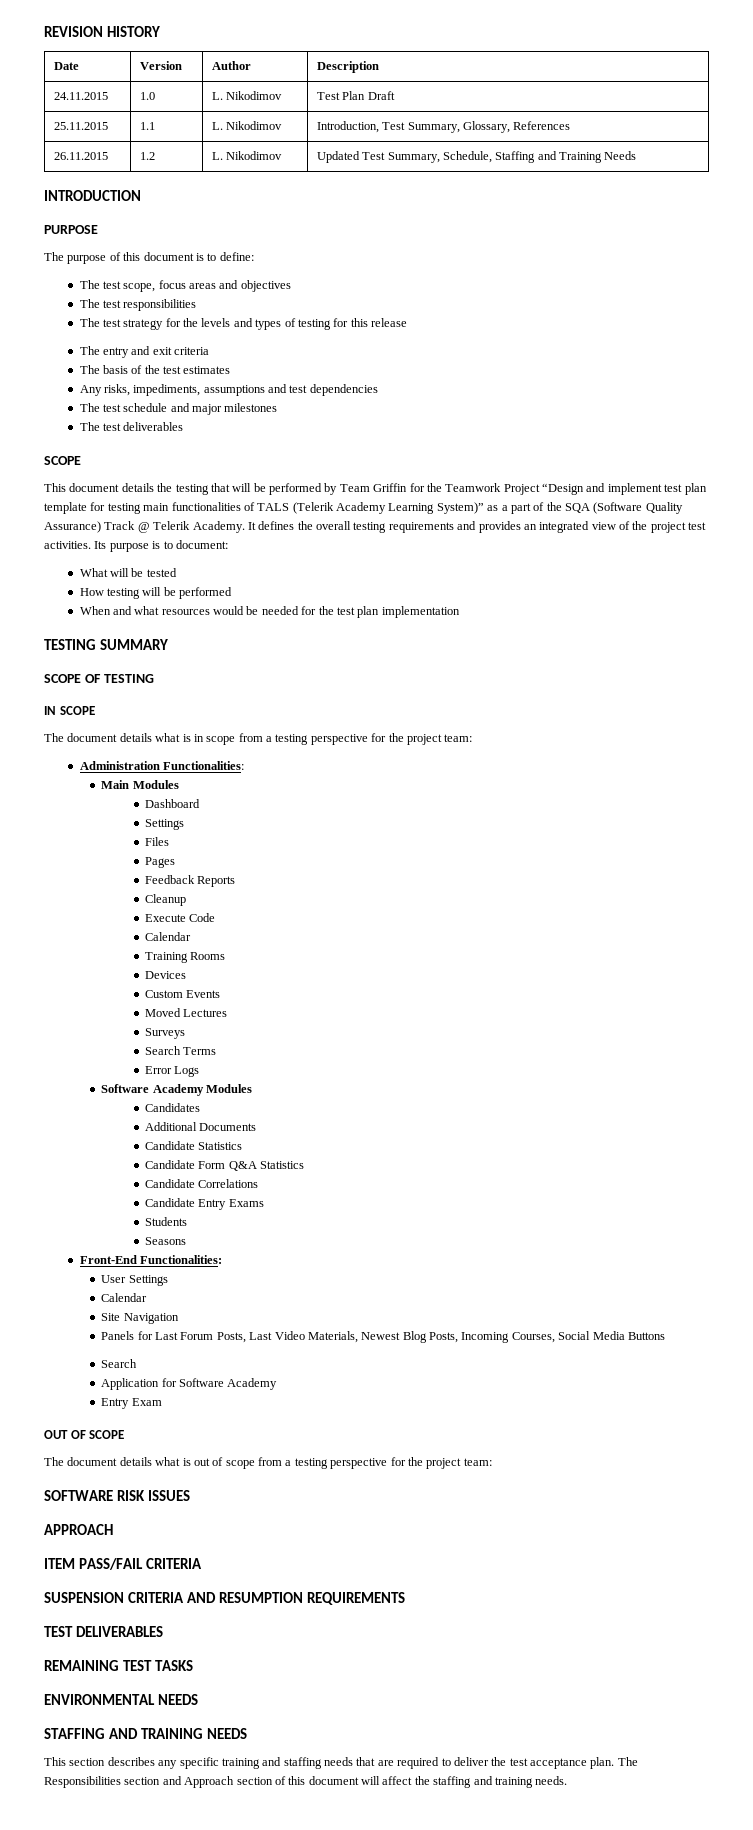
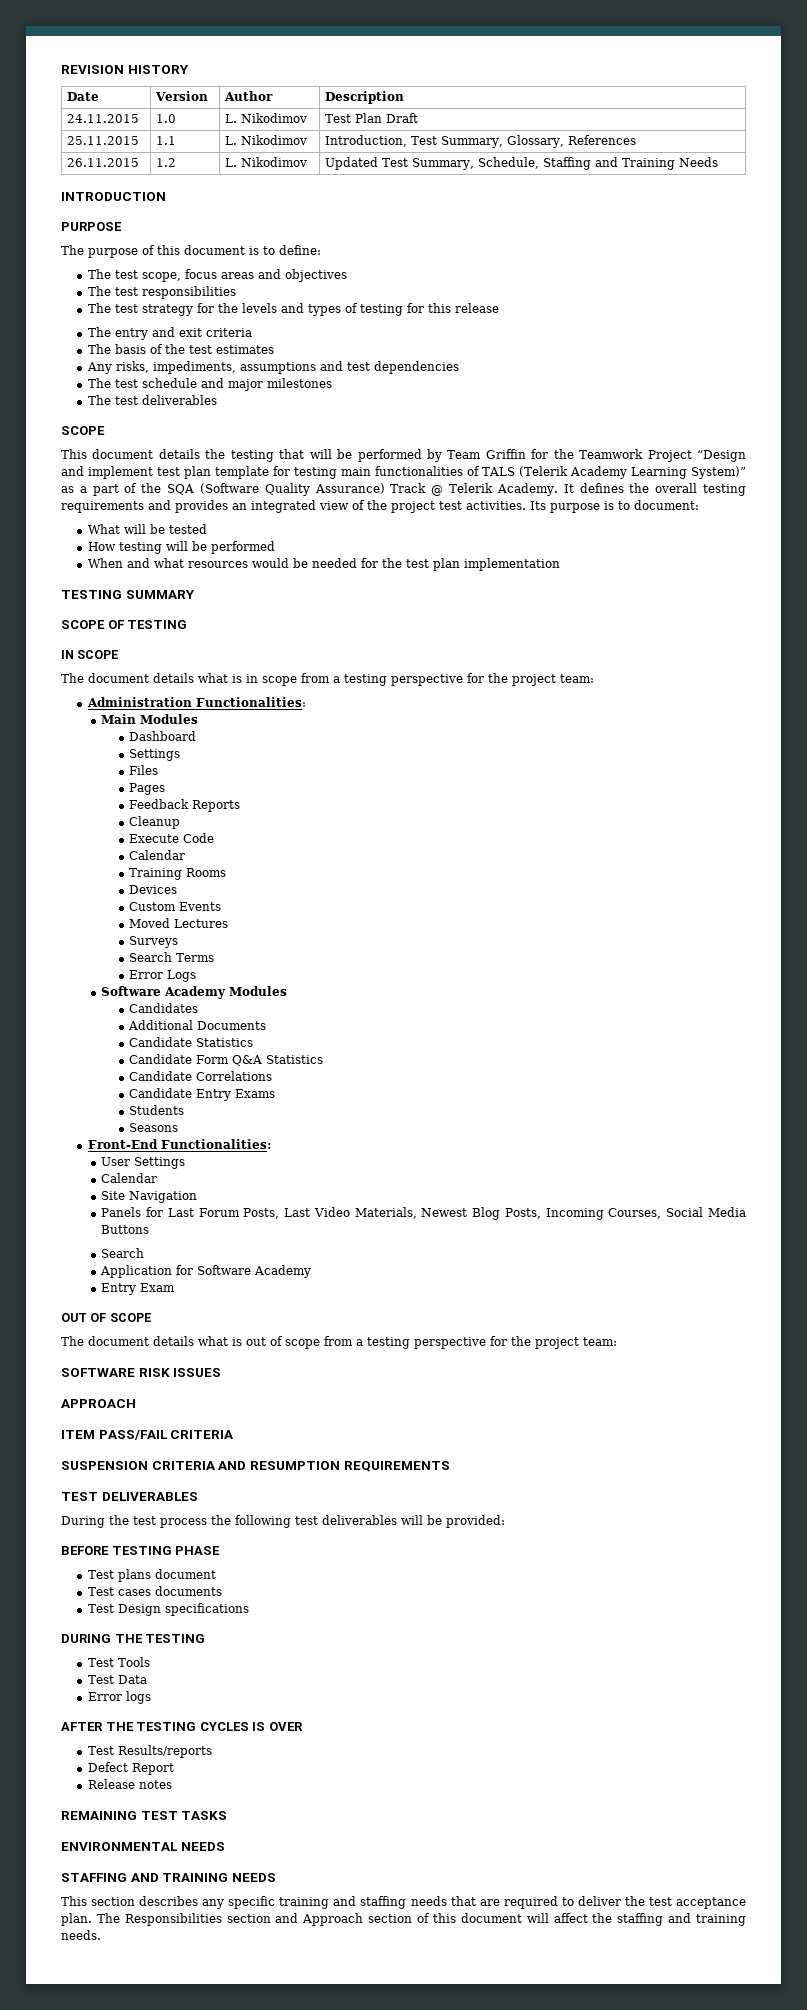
+ During the test process the following test deliverables will be provided:
+ BEFORE TESTING PHASE
+ Test plans document
+ Test cases documents
+ Test Design specifications
+ DURING THE TESTING
+ Test Tools
+ Test Data
+ Error logs
+ AFTER THE TESTING CYCLES IS OVER
+ Test Results/reports
+ Defect Report
+ Release notes

